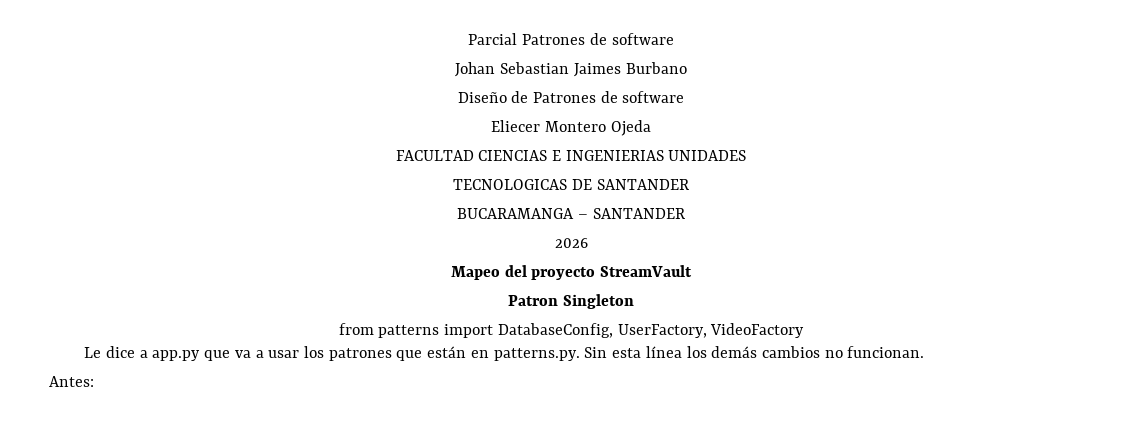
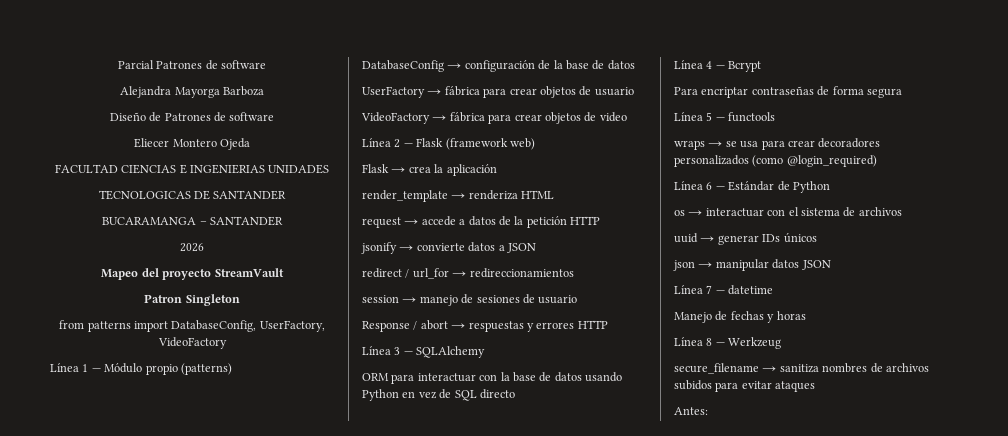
- Johan Sebastian Jaimes Burbano
+ Alejandra Mayorga Barboza
- Le dice a app.py que va a usar los patrones que están en patterns.py. Sin esta línea los demás cambios no funcionan.
+ Línea 1 — Módulo propio (patterns)
+ DatabaseConfig → configuración de la base de datos
+ UserFactory → fábrica para crear objetos de usuario
+ VideoFactory → fábrica para crear objetos de video
+ Línea 2 — Flask (framework web)
+ Flask → crea la aplicación
+ render_template → renderiza HTML
+ request → accede a datos de la petición HTTP
+ jsonify → convierte datos a JSON
+ redirect / url_for → redireccionamientos
+ session → manejo de sesiones de usuario
+ Response / abort → respuestas y errores HTTP
+ Línea 3 — SQLAlchemy
+ ORM para interactuar con la base de datos usando Python en vez de SQL directo
+ Línea 4 — Bcrypt
+ Para encriptar contraseñas de forma segura
+ Línea 5 — functools
+ wraps → se usa para crear decoradores personalizados (como @login_required)
+ Línea 6 — Estándar de Python
+ os → interactuar con el sistema de archivos
+ uuid → generar IDs únicos
+ json → manipular datos JSON
+ Línea 7 — datetime
+ Manejo de fechas y horas
+ Línea 8 — Werkzeug
+ secure_filename → sanitiza nombres de archivos subidos para evitar ataques

